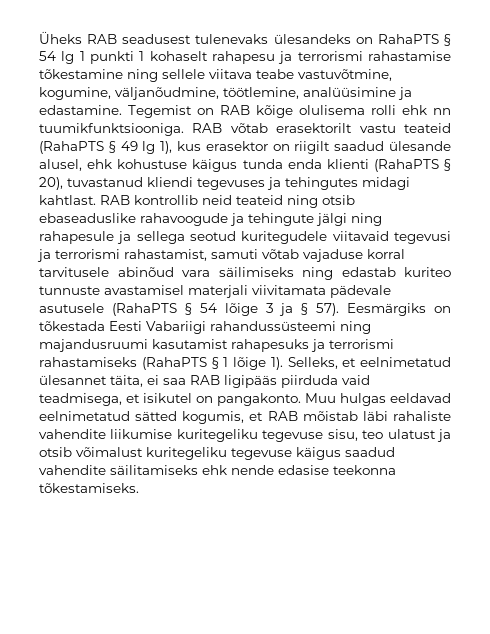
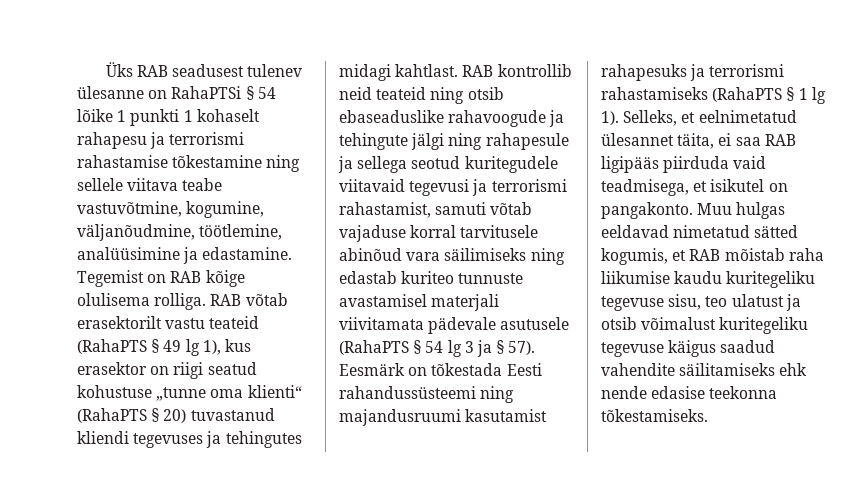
- Üheks RAB seadusest tulenevaks ülesandeks on RahaPTS § 54 lg 1 punkti 1 kohaselt rahapesu ja terrorismi rahastamise tõkestamine ning sellele viitava teabe vastuvõtmine, kogumine, väljanõudmine, töötlemine, analüüsimine ja edastamine.
+ Üks RAB seadusest tulenev ülesanne on RahaPTSi § 54 lõike 1 punkti 1 kohaselt rahapesu ja terrorismi rahastamise tõkestamine ning sellele viitava teabe vastuvõtmine, kogumine, väljanõudmine, töötlemine, analüüsimine ja edastamine.
- Tegemist on RAB kõige olulisema rolli ehk nn tuumikfunktsiooniga.
+ Tegemist on RAB kõige olulisema rolliga.
- RAB võtab erasektorilt vastu teateid (RahaPTS § 49 lg 1), kus erasektor on riigilt saadud ülesande alusel, ehk kohustuse käigus tunda enda klienti (RahaPTS § 20), tuvastanud kliendi tegevuses ja tehingutes midagi kahtlast.
+ RAB võtab erasektorilt vastu teateid (RahaPTS § 49 lg 1), kus erasektor on riigi seatud kohustuse „tunne oma klienti“ (RahaPTS § 20) tuvastanud kliendi tegevuses ja tehingutes midagi kahtlast.
- RAB kontrollib neid teateid ning otsib ebaseaduslike rahavoogude ja tehingute jälgi ning rahapesule ja sellega seotud kuritegudele viitavaid tegevusi ja terrorismi rahastamist, samuti võtab vajaduse korral tarvitusele abinõud vara säilimiseks ning edastab kuriteo tunnuste avastamisel materjali viivitamata pädevale asutusele (RahaPTS § 54 lõige 3 ja § 57).
+ RAB kontrollib neid teateid ning otsib ebaseaduslike rahavoogude ja tehingute jälgi ning rahapesule ja sellega seotud kuritegudele viitavaid tegevusi ja terrorismi rahastamist, samuti võtab vajaduse korral tarvitusele abinõud vara säilimiseks ning edastab kuriteo tunnuste avastamisel materjali viivitamata pädevale asutusele (RahaPTS § 54 lg 3 ja § 57).
- Eesmärgiks on tõkestada Eesti Vabariigi rahandussüsteemi ning majandusruumi kasutamist rahapesuks ja terrorismi rahastamiseks (RahaPTS § 1 lõige 1).
+ Eesmärk on tõkestada Eesti rahandussüsteemi ning majandusruumi kasutamist rahapesuks ja terrorismi rahastamiseks (RahaPTS § 1 lg 1).
- Muu hulgas eeldavad eelnimetatud sätted kogumis, et RAB mõistab läbi rahaliste vahendite liikumise kuritegeliku tegevuse sisu, teo ulatust ja otsib võimalust kuritegeliku tegevuse käigus saadud vahendite säilitamiseks ehk nende edasise teekonna tõkestamiseks.
+ Muu hulgas eeldavad nimetatud sätted kogumis, et RAB mõistab raha liikumise kaudu kuritegeliku tegevuse sisu, teo ulatust ja otsib võimalust kuritegeliku tegevuse käigus saadud vahendite säilitamiseks ehk nende edasise teekonna tõkestamiseks.

